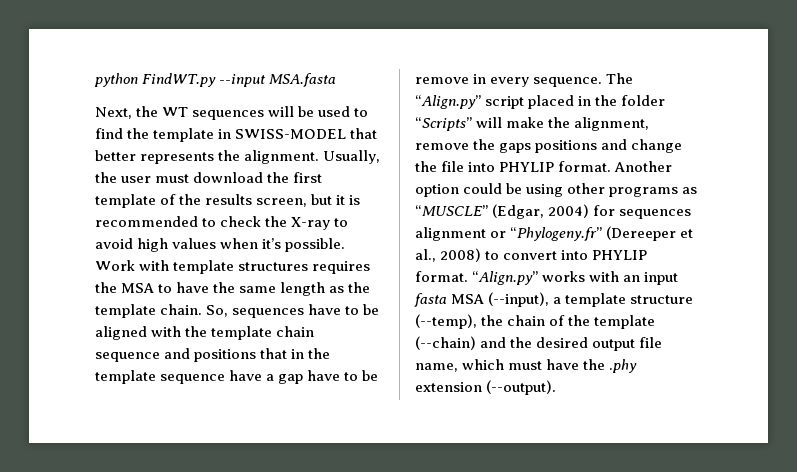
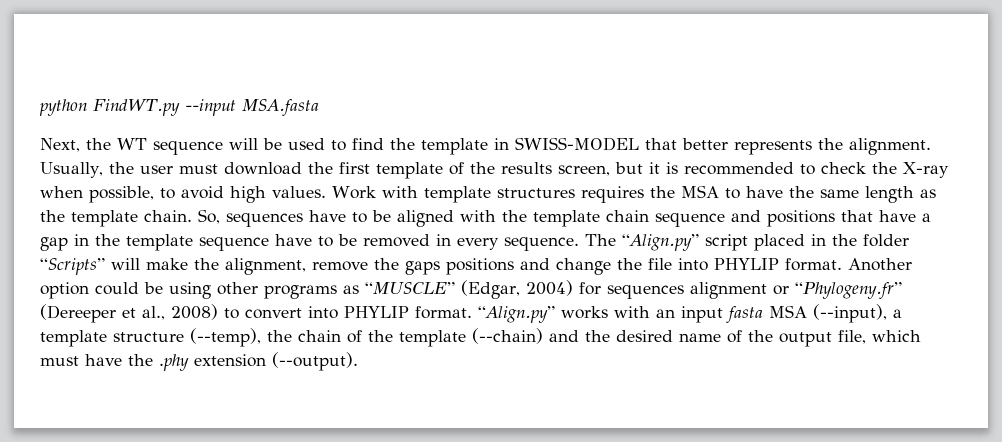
- Next, the WT sequences will be used to find the template in SWISS-MODEL that better represents the alignment.
+ Next, the WT sequence will be used to find the template in SWISS-MODEL that better represents the alignment.
- Usually, the user must download the first template of the results screen, but it is recommended to check the X-ray to avoid high values when it’s possible.
+ Usually, the user must download the first template of the results screen, but it is recommended to check the X-ray when possible, to avoid high values.
- So, sequences have to be aligned with the template chain sequence and positions that in the template sequence have a gap have to be remove in every sequence.
+ So, sequences have to be aligned with the template chain sequence and positions that have a gap in the template sequence have to be removed in every sequence.
- “Align.py” works with an input fasta MSA (--input), a template structure (--temp), the chain of the template (--chain) and the desired output file name, which must have the .phy extension (--output).
+ “Align.py” works with an input fasta MSA (--input), a template structure (--temp), the chain of the template (--chain) and the desired name of the output file, which must have the .phy extension (--output).

